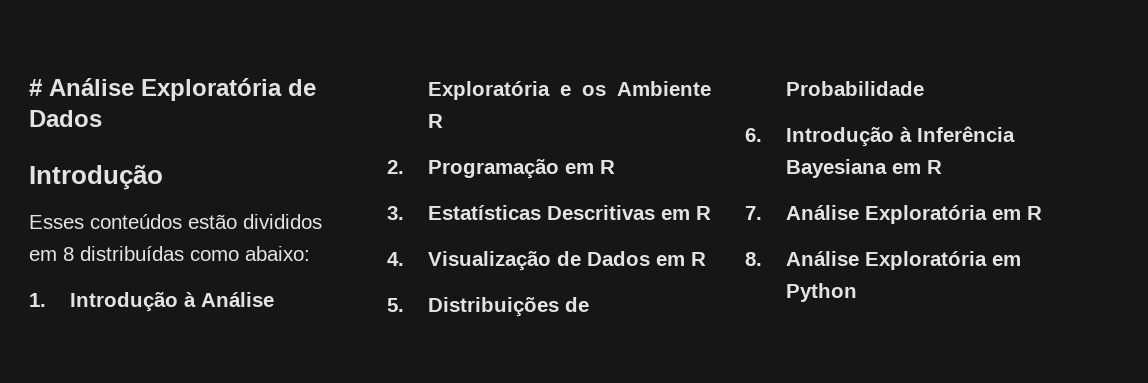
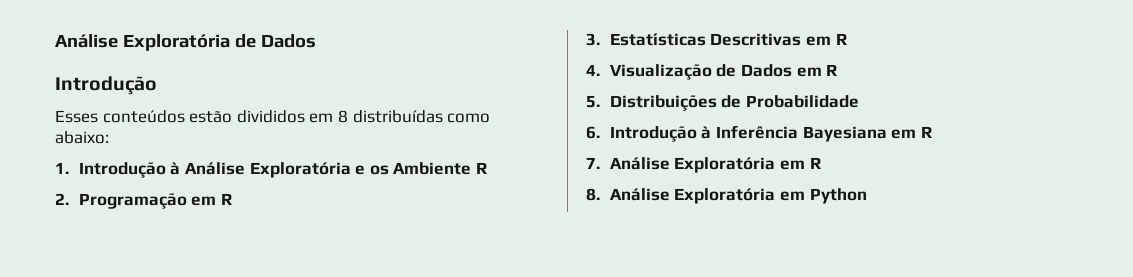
- # Análise Exploratória de Dados
+ Análise Exploratória de Dados

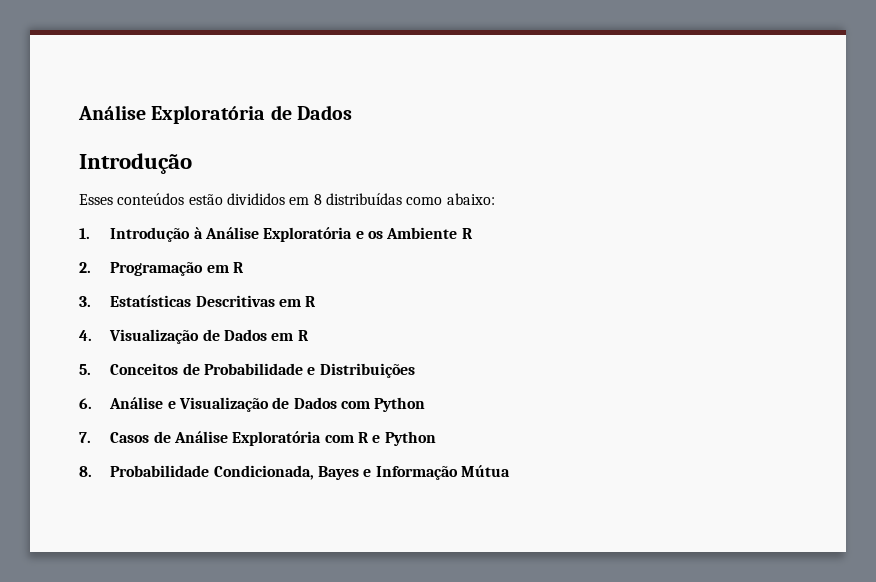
- 5. Distribuições de Probabilidade
- 6. Introdução à Inferência Bayesiana em R
- 7. Análise Exploratória em R
- 8. Análise Exploratória em Python
+ 5. Conceitos de Probabilidade e Distribuições
+ 6. Análise e Visualização de Dados com Python
+ 7. Casos de Análise Exploratória com R e Python
+ 8. Probabilidade Condicionada, Bayes e Informação Mútua

